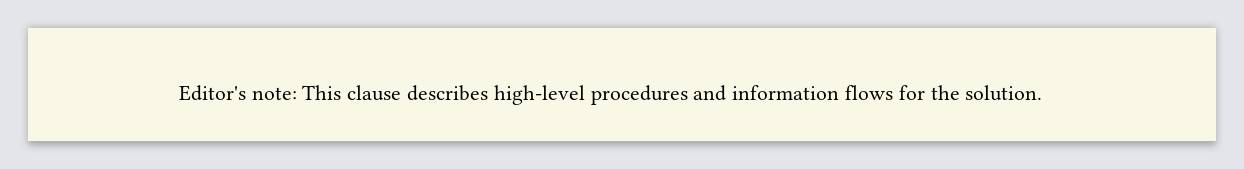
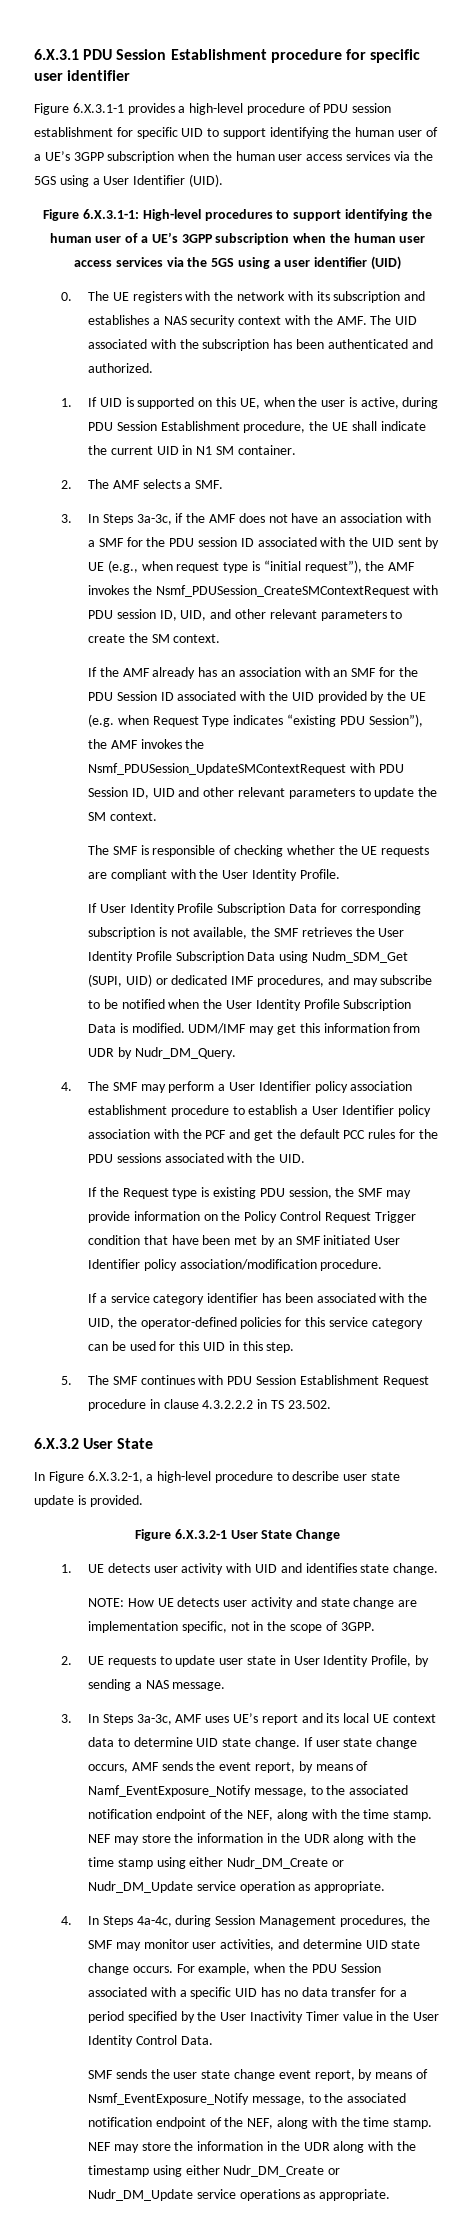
- Editor's note: This clause describes high-level procedures and information flows for the solution.
+ 6.X.3.1 PDU Session Establishment procedure for specific user identifier
+ Figure 6.X.3.1-1 provides a high-level procedure of PDU session establishment for specific UID to support identifying the human user of a UE’s 3GPP subscription when the human user access services via the 5GS using a User Identifier (UID).
+ Figure 6.X.3.1-1: High-level procedures to support identifying the human user of a UE’s 3GPP subscription when the human user access services via the 5GS using a user identifier (UID)
+ 0. The UE registers with the network with its subscription and establishes a NAS security context with the AMF. The UID associated with the subscription has been authenticated and authorized.
+ 1. If UID is supported on this UE, when the user is active, during PDU Session Establishment procedure, the UE shall indicate the current UID in N1 SM container.
+ 2. The AMF selects a SMF.
+ 3. In Steps 3a-3c, if the AMF does not have an association with a SMF for the PDU session ID associated with the UID sent by UE (e.g., when request type is “initial request”), the AMF invokes the Nsmf_PDUSession_CreateSMContextRequest with PDU session ID, UID, and other relevant parameters to create the SM context.
+ If the AMF already has an association with an SMF for the PDU Session ID associated with the UID provided by the UE (e.g. when Request Type indicates “existing PDU Session”), the AMF invokes the Nsmf_PDUSession_UpdateSMContextRequest with PDU Session ID, UID and other relevant parameters to update the SM context.
+ The SMF is responsible of checking whether the UE requests are compliant with the User Identity Profile.
+ If User Identity Profile Subscription Data for corresponding subscription is not available, the SMF retrieves the User Identity Profile Subscription Data using Nudm_SDM_Get (SUPI, UID) or dedicated IMF procedures, and may subscribe to be notified when the User Identity Profile Subscription Data is modified. UDM/IMF may get this information from UDR by Nudr_DM_Query.
+ 4. The SMF may perform a User Identifier policy association establishment procedure to establish a User Identifier policy association with the PCF and get the default PCC rules for the PDU sessions associated with the UID.
+ If the Request type is existing PDU session, the SMF may provide information on the Policy Control Request Trigger condition that have been met by an SMF initiated User Identifier policy association/modification procedure.
+ If a service category identifier has been associated with the UID, the operator-defined policies for this service category can be used for this UID in this step.
+ 5. The SMF continues with PDU Session Establishment Request procedure in clause 4.3.2.2.2 in TS 23.502.
+ 6.X.3.2 User State
+ In Figure 6.X.3.2-1, a high-level procedure to describe user state update is provided.
+ Figure 6.X.3.2-1 User State Change
+ 1. UE detects user activity with UID and identifies state change.
+ NOTE: How UE detects user activity and state change are implementation specific, not in the scope of 3GPP.
+ 2. UE requests to update user state in User Identity Profile, by sending a NAS message.
+ 3. In Steps 3a-3c, AMF uses UE’s report and its local UE context data to determine UID state change. If user state change occurs, AMF sends the event report, by means of Namf_EventExposure_Notify message, to the associated notification endpoint of the NEF, along with the time stamp. NEF may store the information in the UDR along with the time stamp using either Nudr_DM_Create or Nudr_DM_Update service operation as appropriate.
+ 4. In Steps 4a-4c, during Session Management procedures, the SMF may monitor user activities, and determine UID state change occurs. For example, when the PDU Session associated with a specific UID has no data transfer for a period specified by the User Inactivity Timer value in the User Identity Control Data.
+ SMF sends the user state change event report, by means of Nsmf_EventExposure_Notify message, to the associated notification endpoint of the NEF, along with the time stamp. NEF may store the information in the UDR along with the timestamp using either Nudr_DM_Create or Nudr_DM_Update service operations as appropriate.

